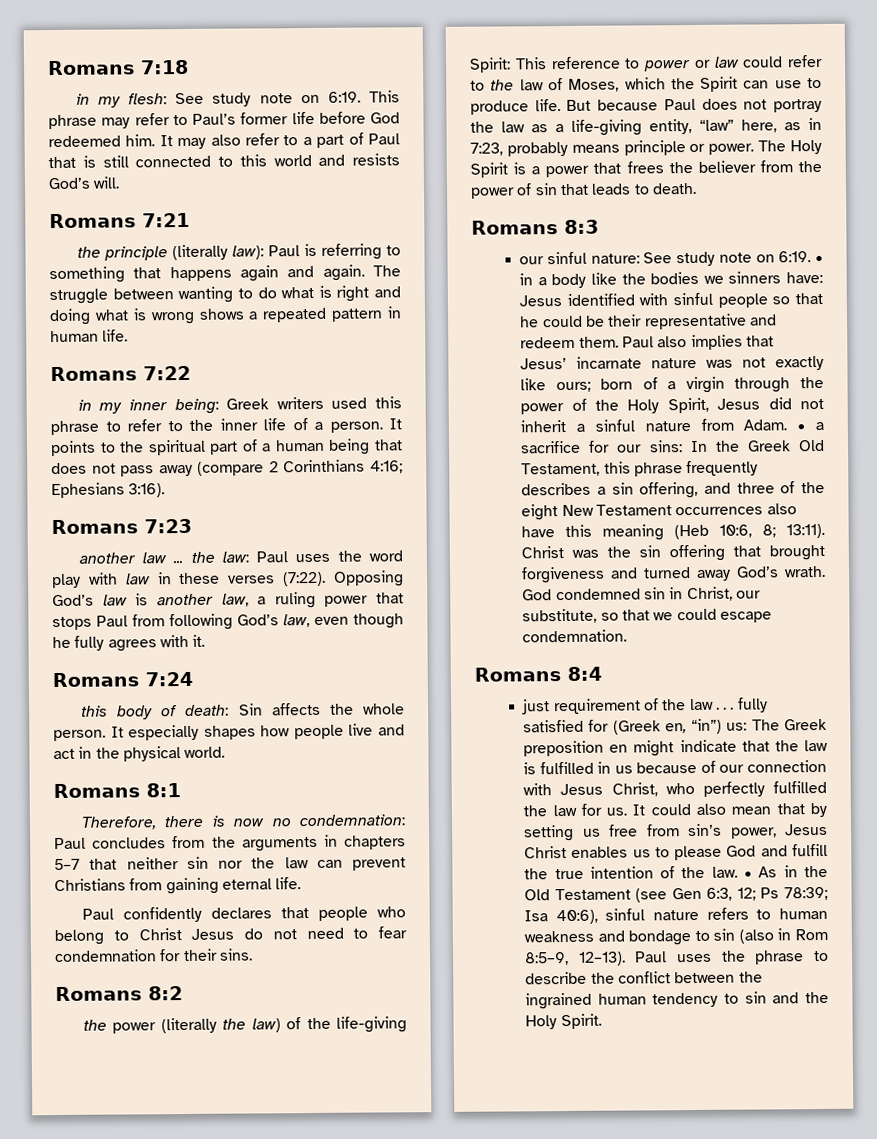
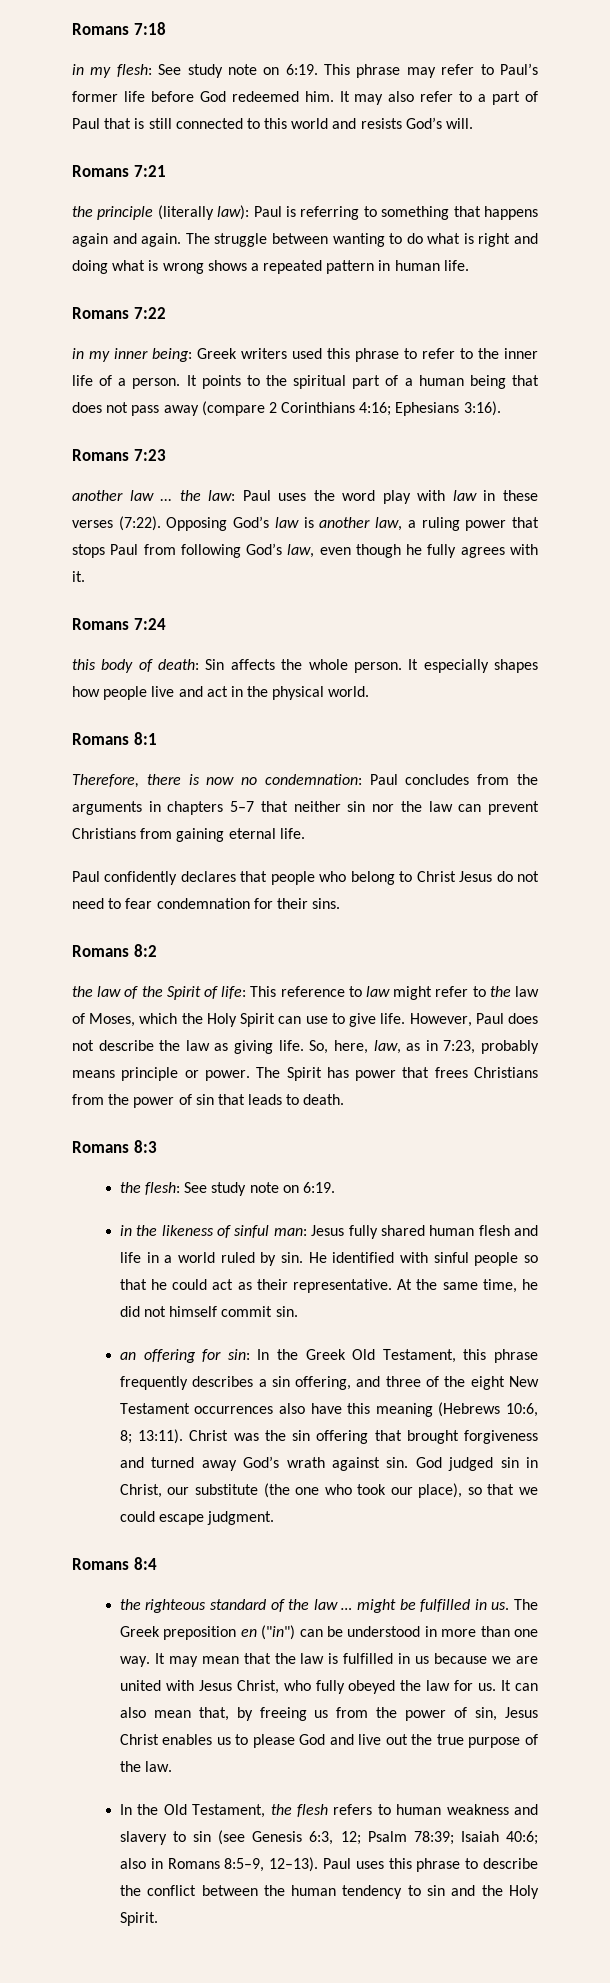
- the power (literally the law) of the life-giving Spirit: This reference to power or law could refer to the law of Moses, which the Spirit can use to produce life. But because Paul does not portray the law as a life-giving entity, “law” here, as in 7:23, probably means principle or power.
+ the law of the Spirit of life: This reference to law might refer to the law of Moses, which the Holy Spirit can use to give life. However, Paul does not describe the law as giving life. So, here, law, as in 7:23, probably means principle or power.
- The Holy Spirit is a power that frees the believer from the power of sin that leads to death.
+ The Spirit has power that frees Christians from the power of sin that leads to death.
- our sinful nature: See study note on 6:19. • in a body like the bodies we sinners have: Jesus identified with sinful people so that he could be their representative and redeem them. Paul also implies that Jesus’ incarnate nature was not exactly like ours; born of a virgin through the power of the Holy Spirit, Jesus did not inherit a sinful nature from Adam. • a sacrifice for our sins: In the Greek Old Testament, this phrase frequently describes a sin offering, and three of the eight New Testament occurrences also have this meaning (Heb 10:6, 8; 13:11).
+ the flesh: See study note on 6:19.
+ in the likeness of sinful man: Jesus fully shared human flesh and life in a world ruled by sin. He identified with sinful people so that he could act as their representative. At the same time, he did not himself commit sin.
+ an offering for sin: In the Greek Old Testament, this phrase frequently describes a sin offering, and three of the eight New Testament occurrences also have this meaning (Hebrews 10:6, 8; 13:11).
- Christ was the sin offering that brought forgiveness and turned away God’s wrath. God condemned sin in Christ, our substitute, so that we could escape condemnation.
+ Christ was the sin offering that brought forgiveness and turned away God’s wrath against sin. God judged sin in Christ, our substitute (the one who took our place), so that we could escape judgment.
- just requirement of the law . . . fully satisfied for (Greek en, “in”) us: The Greek preposition en might indicate that the law is fulfilled in us because of our connection with Jesus Christ, who perfectly fulfilled the law for us.
+ the righteous standard of the law … might be fulfilled in us. The Greek preposition en ("in") can be understood in more than one way. It may mean that the law is fulfilled in us because we are united with Jesus Christ, who fully obeyed the law for us.
- It could also mean that by setting us free from sin’s power, Jesus Christ enables us to please God and fulfill the true intention of the law. • As in the Old Testament (see Gen 6:3, 12; Ps 78:39; Isa 40:6), sinful nature refers to human weakness and bondage to sin (also in Rom 8:5–9, 12–13).
+ It can also mean that, by freeing us from the power of sin, Jesus Christ enables us to please God and live out the true purpose of the law.
+ In the Old Testament, the flesh refers to human weakness and slavery to sin (see Genesis 6:3, 12; Psalm 78:39; Isaiah 40:6; also in Romans 8:5–9, 12–13).
- Paul uses the phrase to describe the conflict between the ingrained human tendency to sin and the Holy Spirit.
+ Paul uses this phrase to describe the conflict between the human tendency to sin and the Holy Spirit.

